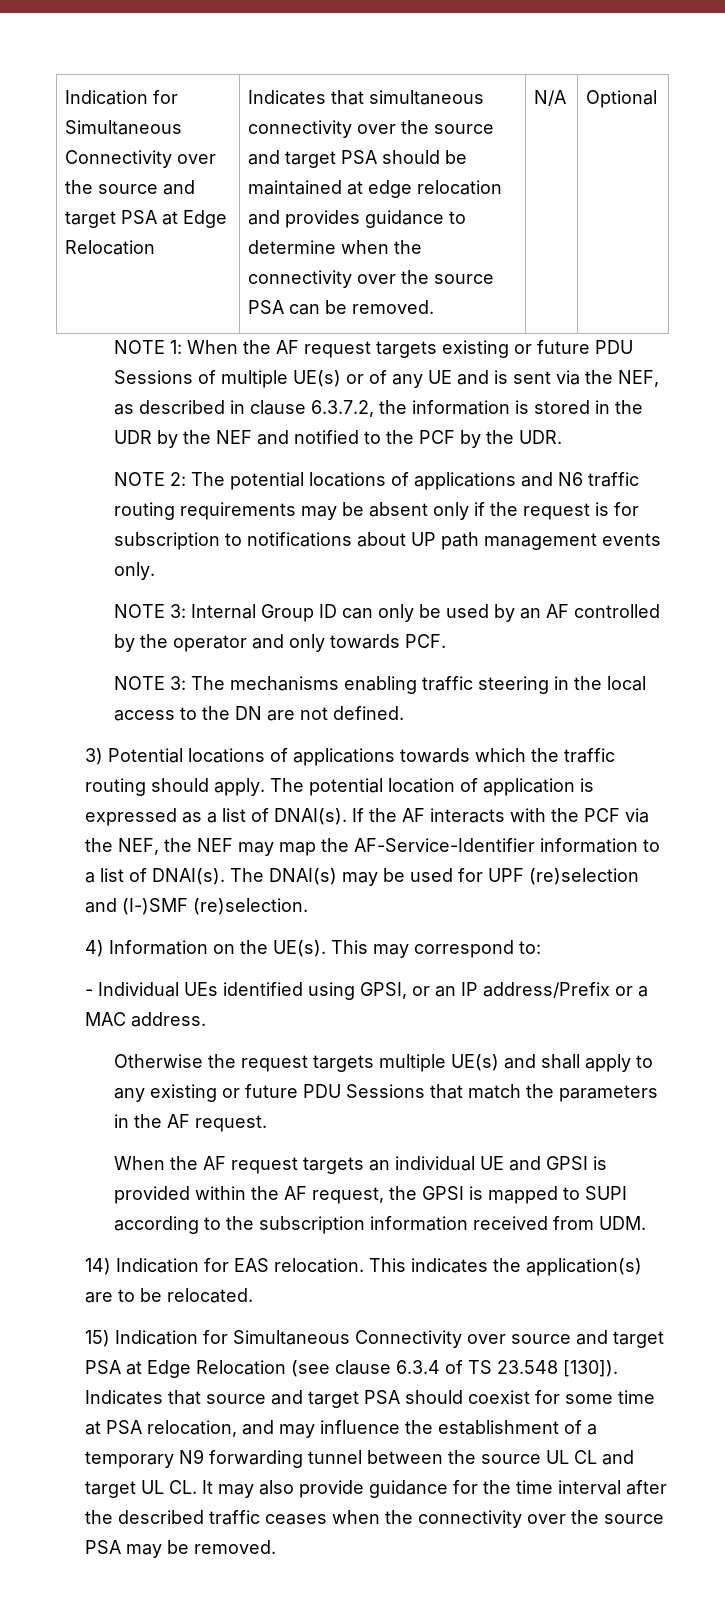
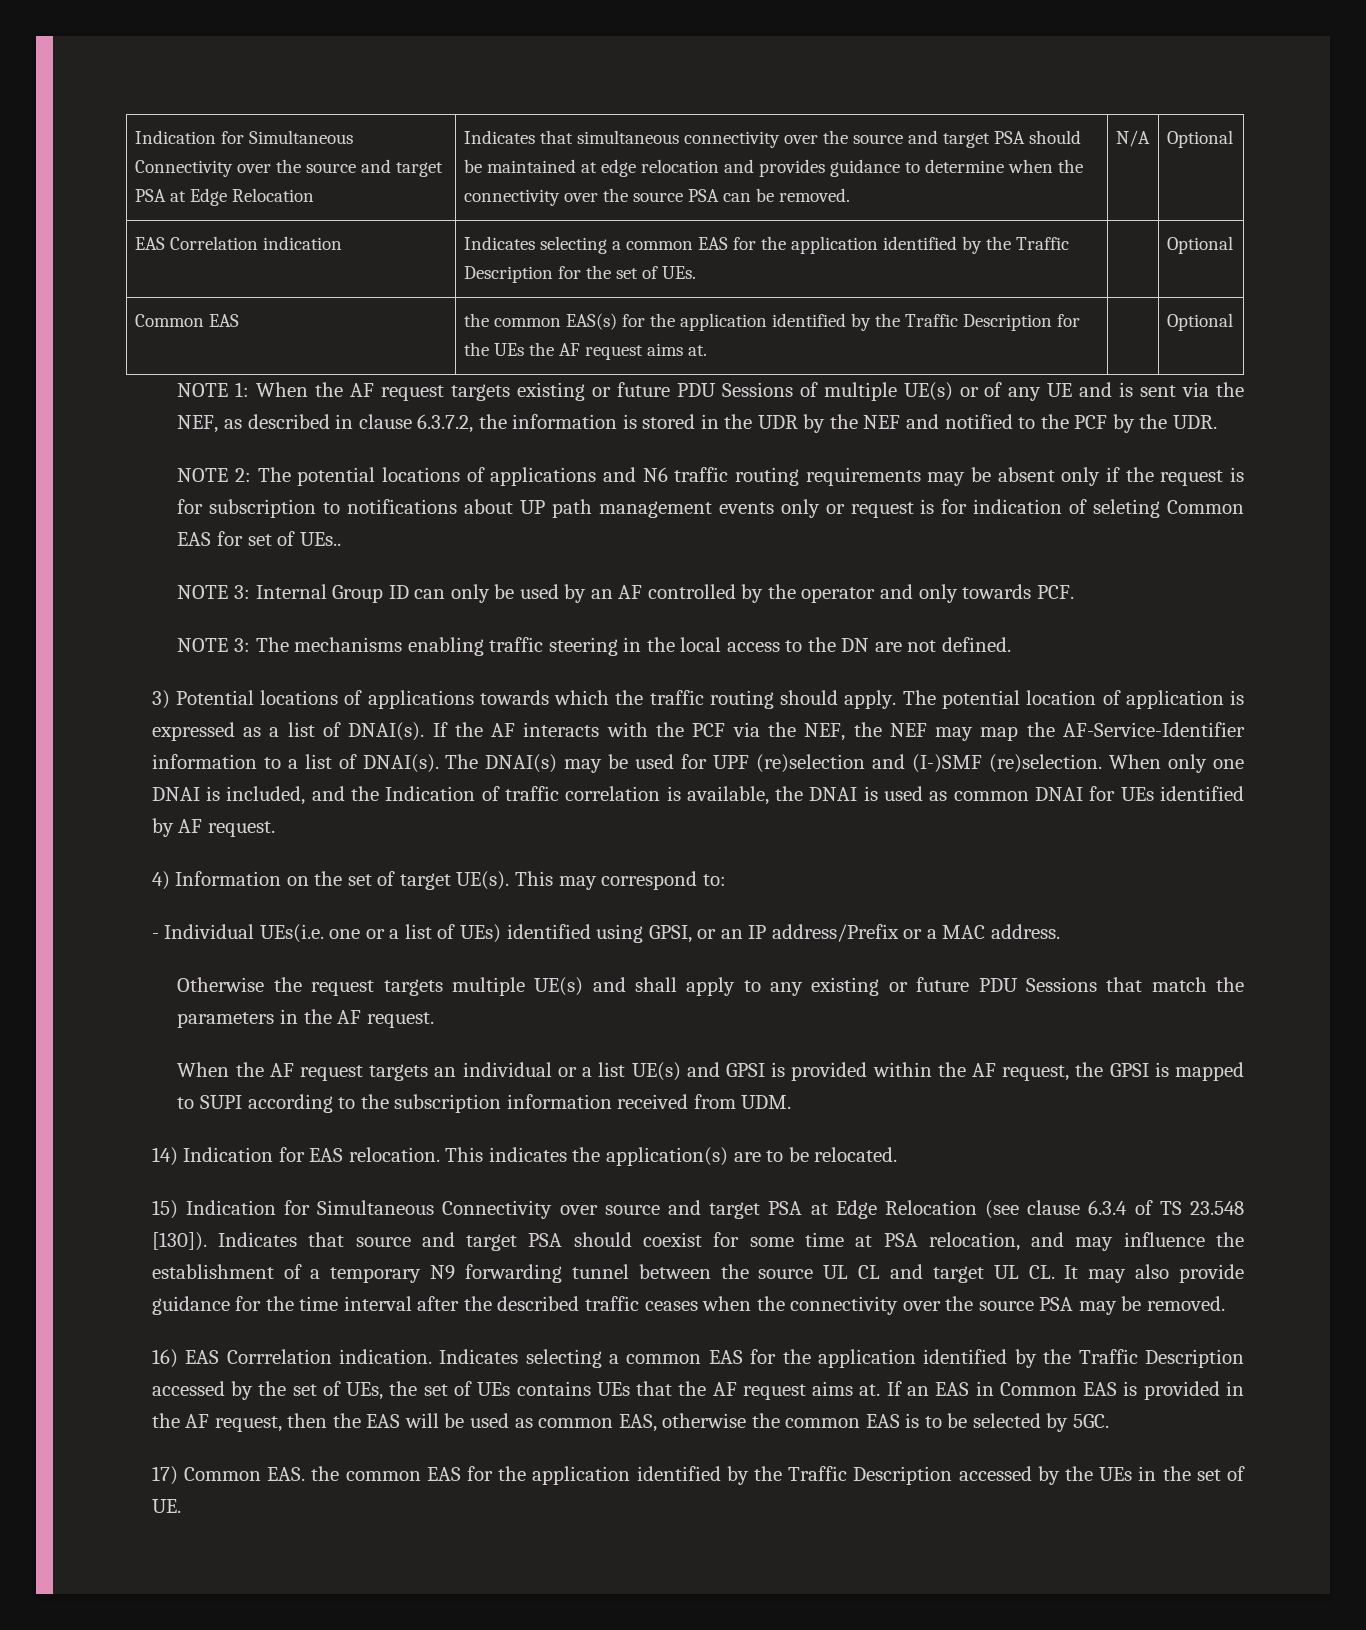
+ EAS Correlation indication | Indicates selecting a common EAS for the application identified by the Traffic Description for the set of UEs. | | Optional
+ Common EAS | the common EAS(s) for the application identified by the Traffic Description for the UEs the AF request aims at. | | Optional
- NOTE 2: The potential locations of applications and N6 traffic routing requirements may be absent only if the request is for subscription to notifications about UP path management events only.
+ NOTE 2: The potential locations of applications and N6 traffic routing requirements may be absent only if the request is for subscription to notifications about UP path management events only or request is for indication of seleting Common EAS for set of UEs..
+ When only one DNAI is included, and the Indication of traffic correlation is available, the DNAI is used as common DNAI for UEs identified by AF request.
- 4) Information on the UE(s).
+ 4) Information on the set of target UE(s).
- - Individual UEs identified using GPSI, or an IP address/Prefix or a MAC address.
+ - Individual UEs(i.e. one or a list of UEs) identified using GPSI, or an IP address/Prefix or a MAC address.
- When the AF request targets an individual UE and GPSI is provided within the AF request, the GPSI is mapped to SUPI according to the subscription information received from UDM.
+ When the AF request targets an individual or a list UE(s) and GPSI is provided within the AF request, the GPSI is mapped to SUPI according to the subscription information received from UDM.
+ 16) EAS Corrrelation indication. Indicates selecting a common EAS for the application identified by the Traffic Description accessed by the set of UEs, the set of UEs contains UEs that the AF request aims at. If an EAS in Common EAS is provided in the AF request, then the EAS will be used as common EAS, otherwise the common EAS is to be selected by 5GC.
+ 17) Common EAS. the common EAS for the application identified by the Traffic Description accessed by the UEs in the set of UE.

